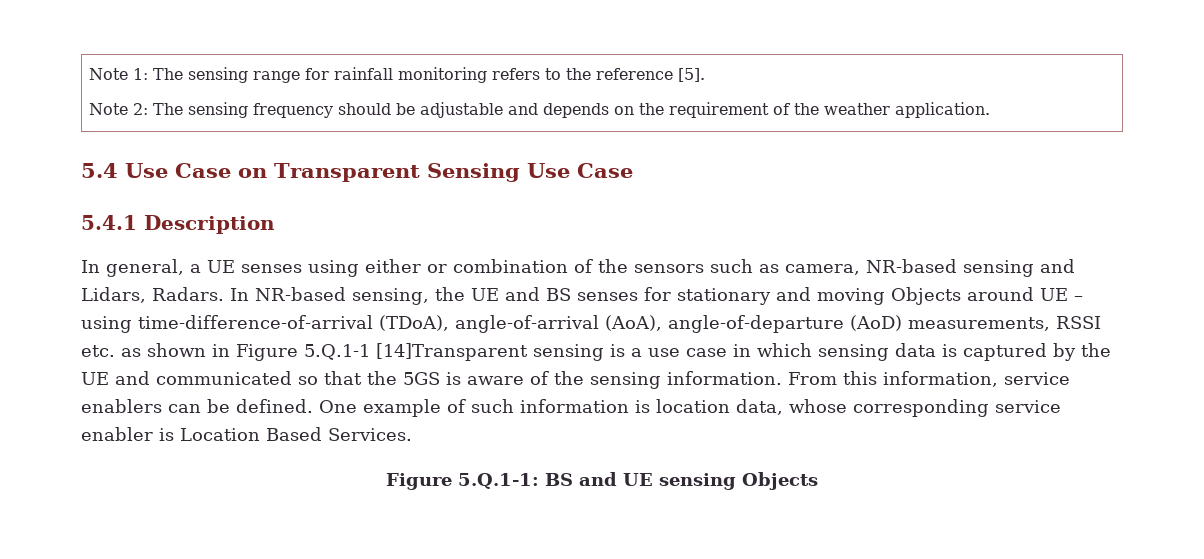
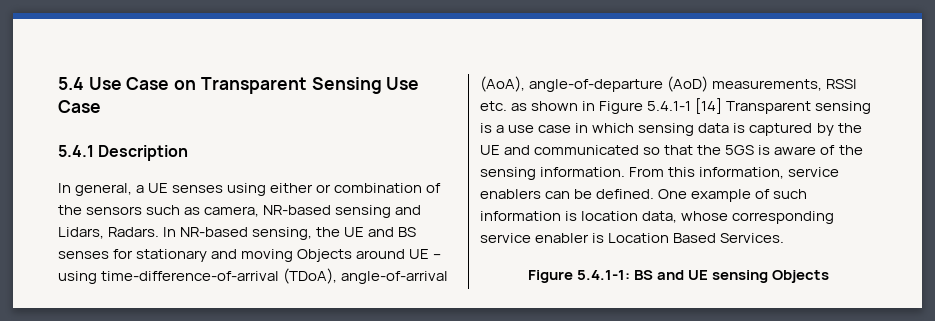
- Note 1: The sensing range for rainfall monitoring refers to the reference [5].
- Note 2: The sensing frequency should be adjustable and depends on the requirement of the weather application.
- In NR-based sensing, the UE and BS senses for stationary and moving Objects around UE – using time-difference-of-arrival (TDoA), angle-of-arrival (AoA), angle-of-departure (AoD) measurements, RSSI etc. as shown in Figure 5.Q.1-1 [14]Transparent sensing is a use case in which sensing data is captured by the UE and communicated so that the 5GS is aware of the sensing information.
+ In NR-based sensing, the UE and BS senses for stationary and moving Objects around UE – using time-difference-of-arrival (TDoA), angle-of-arrival (AoA), angle-of-departure (AoD) measurements, RSSI etc. as shown in Figure 5.4.1-1 [14] Transparent sensing is a use case in which sensing data is captured by the UE and communicated so that the 5GS is aware of the sensing information.
- Figure 5.Q.1-1: BS and UE sensing Objects
+ Figure 5.4.1-1: BS and UE sensing Objects

